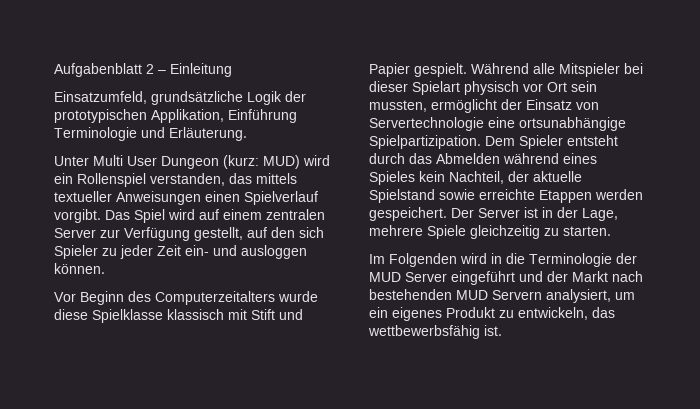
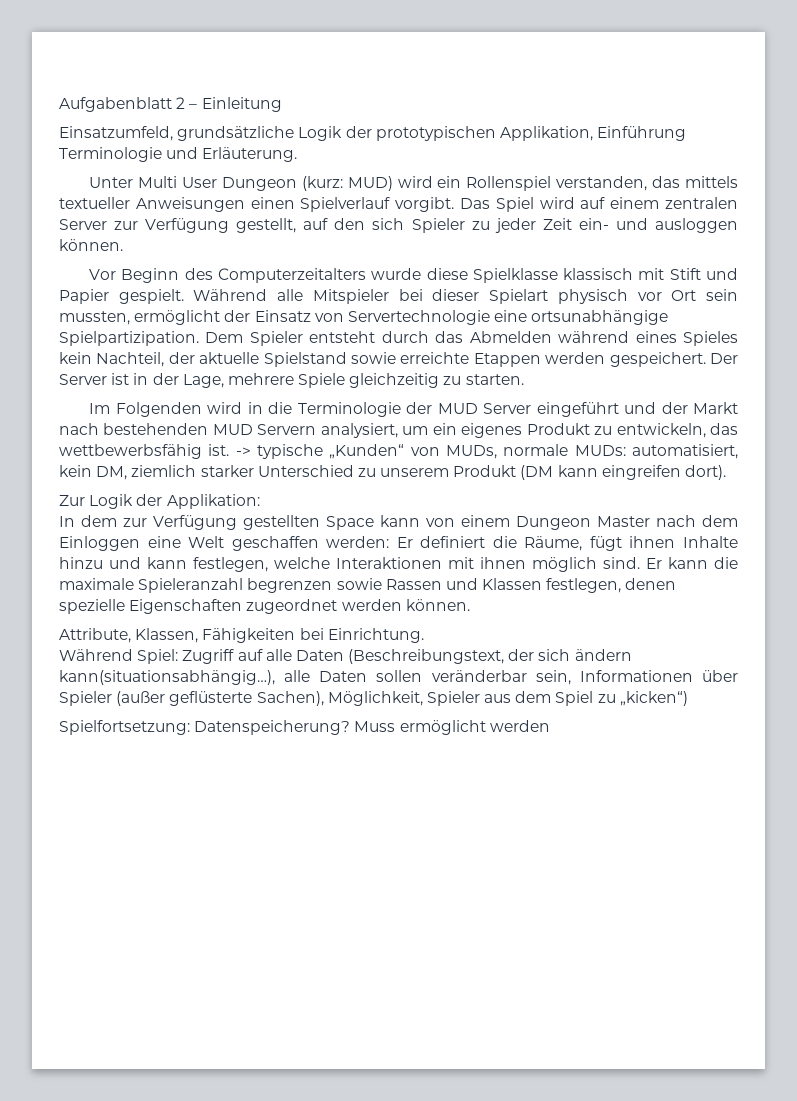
+ -> typische „Kunden“ von MUDs, normale MUDs: automatisiert, kein DM, ziemlich starker Unterschied zu unserem Produkt (DM kann eingreifen dort).
+ Zur Logik der Applikation:
+ In dem zur Verfügung gestellten Space kann von einem Dungeon Master nach dem Einloggen eine Welt geschaffen werden: Er definiert die Räume, fügt ihnen Inhalte hinzu und kann festlegen, welche Interaktionen mit ihnen möglich sind. Er kann die maximale Spieleranzahl begrenzen sowie Rassen und Klassen festlegen, denen spezielle Eigenschaften zugeordnet werden können.
+ Attribute, Klassen, Fähigkeiten bei Einrichtung.
+ Während Spiel: Zugriff auf alle Daten (Beschreibungstext, der sich ändern kann(situationsabhängig…), alle Daten sollen veränderbar sein, Informationen über Spieler (außer geflüsterte Sachen), Möglichkeit, Spieler aus dem Spiel zu „kicken“)
+ Spielfortsetzung: Datenspeicherung? Muss ermöglicht werden

